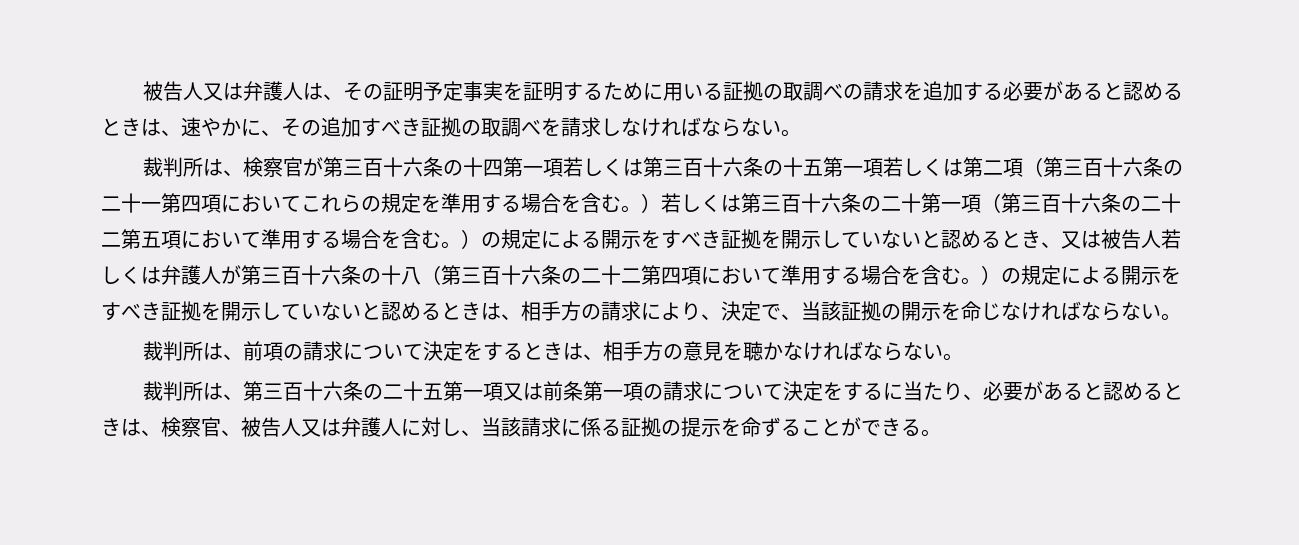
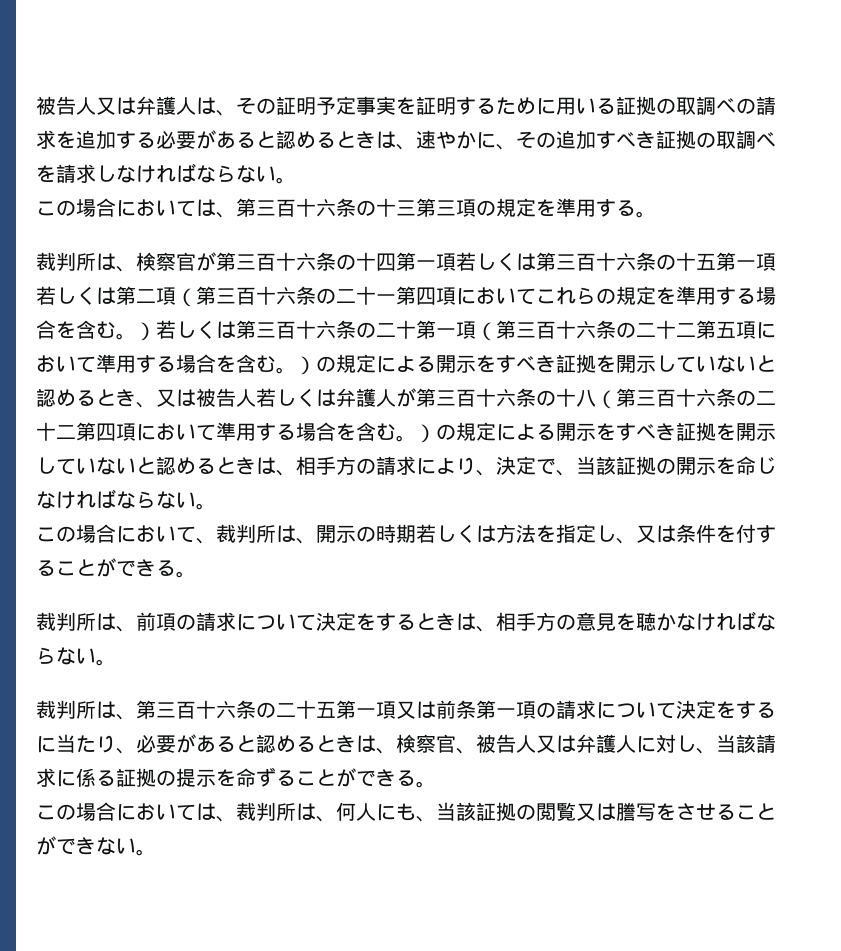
+ この場合においては、第三百十六条の十三第三項の規定を準用する。
+ この場合において、裁判所は、開示の時期若しくは方法を指定し、又は条件を付することができる。
+ この場合においては、裁判所は、何人にも、当該証拠の閲覧又は謄写をさせることができない。

